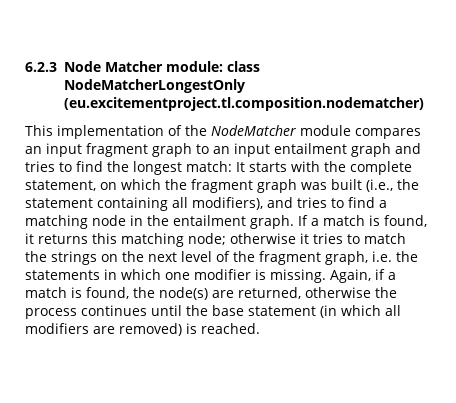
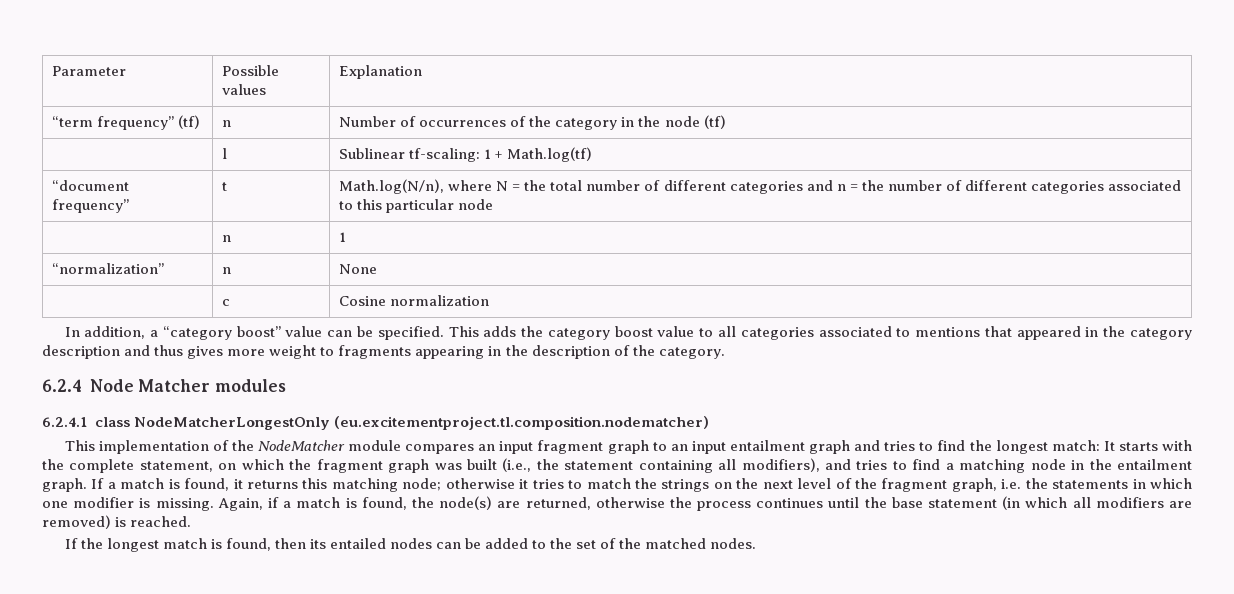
- 6.2.3 Node Matcher module: class NodeMatcherLongestOnly (eu.excitementproject.tl.composition.nodematcher)
+ Parameter | Possible values | Explanation
+ “term frequency” (tf) | n | Number of occurrences of the category in the node (tf)
+ | l | Sublinear tf-scaling: 1 + Math.log(tf)
+ “document frequency” | t | Math.log(N/n), where N = the total number of different categories and n = the number of different categories associated to this particular node
+ | n | 1
+ “normalization” | n | None
+ | c | Cosine normalization
+ In addition, a “category boost” value can be specified. This adds the category boost value to all categories associated to mentions that appeared in the category description and thus gives more weight to fragments appearing in the description of the category.
+ 6.2.4 Node Matcher modules
+ 6.2.4.1 class NodeMatcherLongestOnly (eu.excitementproject.tl.composition.nodematcher)
+ If the longest match is found, then its entailed nodes can be added to the set of the matched nodes.

